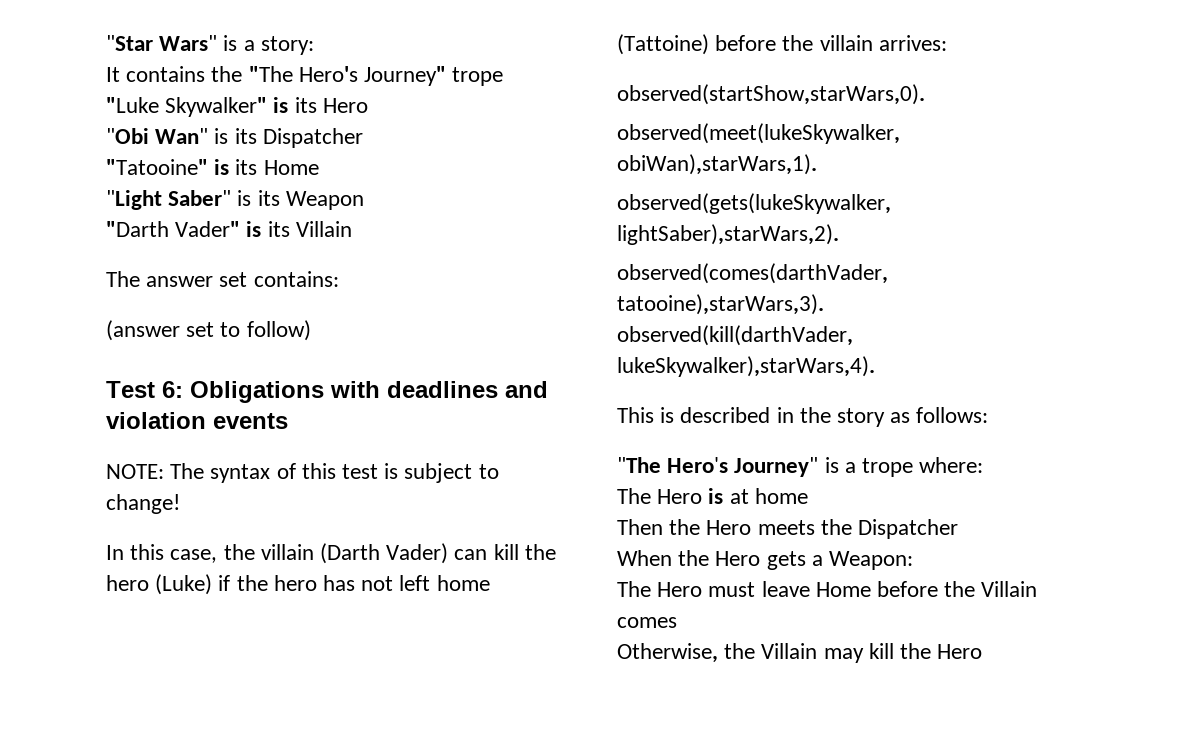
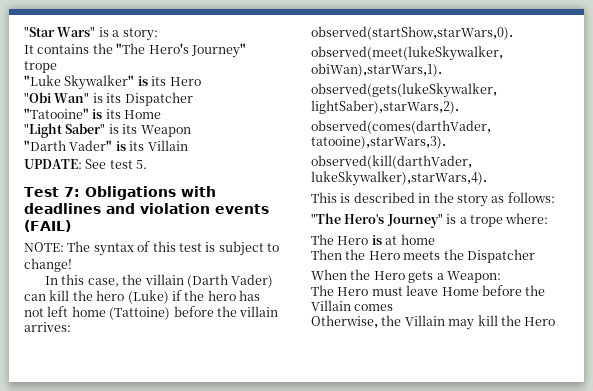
- The answer set contains:
- (answer set to follow)
+ UPDATE: See test 5.
- Test 6: Obligations with deadlines and violation events
+ Test 7: Obligations with deadlines and violation events (FAIL)

